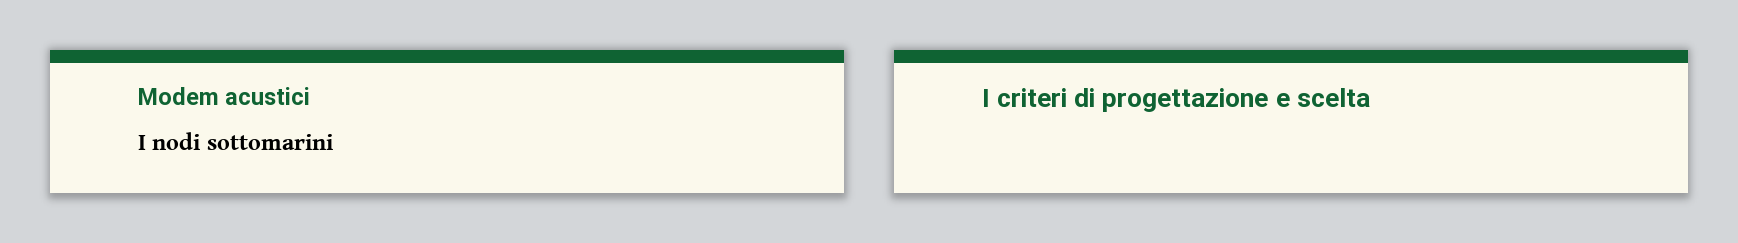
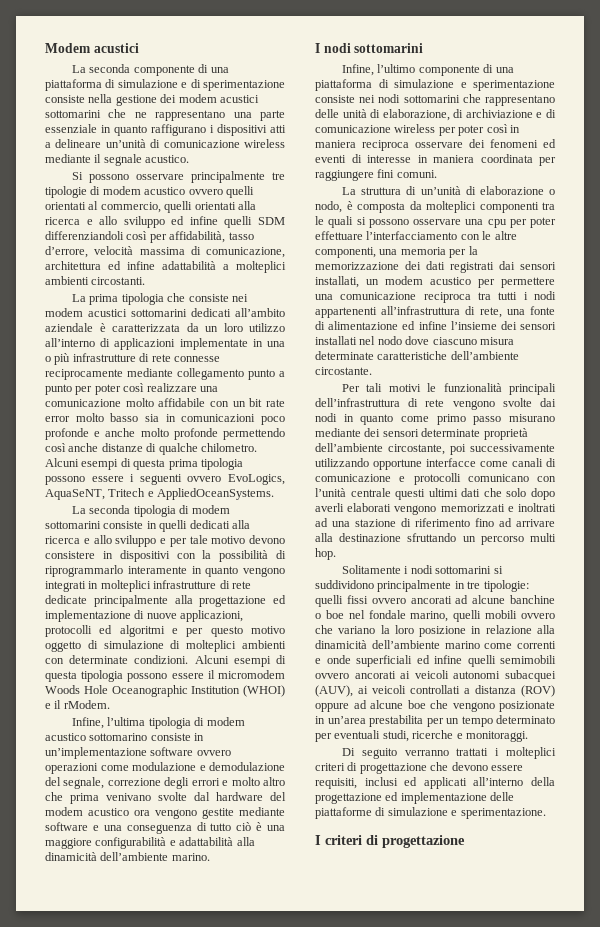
+ La seconda componente di una piattaforma di simulazione e di sperimentazione consiste nella gestione dei modem acustici sottomarini che ne rappresentano una parte essenziale in quanto raffigurano i dispositivi atti a delineare un’unità di comunicazione wireless mediante il segnale acustico.
+ Si possono osservare principalmente tre tipologie di modem acustico ovvero quelli orientati al commercio, quelli orientati alla ricerca e allo sviluppo ed infine quelli SDM differenziandoli così per affidabilità, tasso d’errore, velocità massima di comunicazione, architettura ed infine adattabilità a molteplici ambienti circostanti.
+ La prima tipologia che consiste nei modem acustici sottomarini dedicati all’ambito aziendale è caratterizzata da un loro utilizzo all’interno di applicazioni implementate in una o più infrastrutture di rete connesse reciprocamente mediante collegamento punto a punto per poter così realizzare una comunicazione molto affidabile con un bit rate error molto basso sia in comunicazioni poco profonde e anche molto profonde permettendo così anche distanze di qualche chilometro. Alcuni esempi di questa prima tipologia possono essere i seguenti ovvero EvoLogics, AquaSeNT, Tritech e AppliedOceanSystems.
+ La seconda tipologia di modem sottomarini consiste in quelli dedicati alla ricerca e allo sviluppo e per tale motivo devono consistere in dispositivi con la possibilità di riprogrammarlo interamente in quanto vengono integrati in molteplici infrastrutture di rete dedicate principalmente alla progettazione ed implementazione di nuove applicazioni, protocolli ed algoritmi e per questo motivo oggetto di simulazione di molteplici ambienti con determinate condizioni. Alcuni esempi di questa tipologia possono essere il micromodem Woods Hole Oceanographic Institution (WHOI) e il rModem.
+ Infine, l’ultima tipologia di modem acustico sottomarino consiste in un’implementazione software ovvero operazioni come modulazione e demodulazione del segnale, correzione degli errori e molto altro che prima venivano svolte dal hardware del modem acustico ora vengono gestite mediante software e una conseguenza di tutto ciò è una maggiore configurabilità e adattabilità alla dinamicità dell’ambiente marino.
  I nodi sottomarini
+ Infine, l’ultimo componente di una piattaforma di simulazione e sperimentazione consiste nei nodi sottomarini che rappresentano delle unità di elaborazione, di archiviazione e di comunicazione wireless per poter così in maniera reciproca osservare dei fenomeni ed eventi di interesse in maniera coordinata per raggiungere fini comuni.
+ La struttura di un’unità di elaborazione o nodo, è composta da molteplici componenti tra le quali si possono osservare una cpu per poter effettuare l’interfacciamento con le altre componenti, una memoria per la memorizzazione dei dati registrati dai sensori installati, un modem acustico per permettere una comunicazione reciproca tra tutti i nodi appartenenti all’infrastruttura di rete, una fonte di alimentazione ed infine l’insieme dei sensori installati nel nodo dove ciascuno misura determinate caratteristiche dell’ambiente circostante.
+ Per tali motivi le funzionalità principali dell’infrastruttura di rete vengono svolte dai nodi in quanto come primo passo misurano mediante dei sensori determinate proprietà dell’ambiente circostante, poi successivamente utilizzando opportune interfacce come canali di comunicazione e protocolli comunicano con l’unità centrale questi ultimi dati che solo dopo averli elaborati vengono memorizzati e inoltrati ad una stazione di riferimento fino ad arrivare alla destinazione sfruttando un percorso multi hop.
+ Solitamente i nodi sottomarini si suddividono principalmente in tre tipologie: quelli fissi ovvero ancorati ad alcune banchine o boe nel fondale marino, quelli mobili ovvero che variano la loro posizione in relazione alla dinamicità dell’ambiente marino come correnti e onde superficiali ed infine quelli semimobili ovvero ancorati ai veicoli autonomi subacquei (AUV), ai veicoli controllati a distanza (ROV) oppure ad alcune boe che vengono posizionate in un’area prestabilita per un tempo determinato per eventuali studi, ricerche e monitoraggi.
+ Di seguito verranno trattati i molteplici criteri di progettazione che devono essere requisiti, inclusi ed applicati all’interno della progettazione ed implementazione delle piattaforme di simulazione e sperimentazione.
- I criteri di progettazione e scelta
+ I criteri di progettazione

